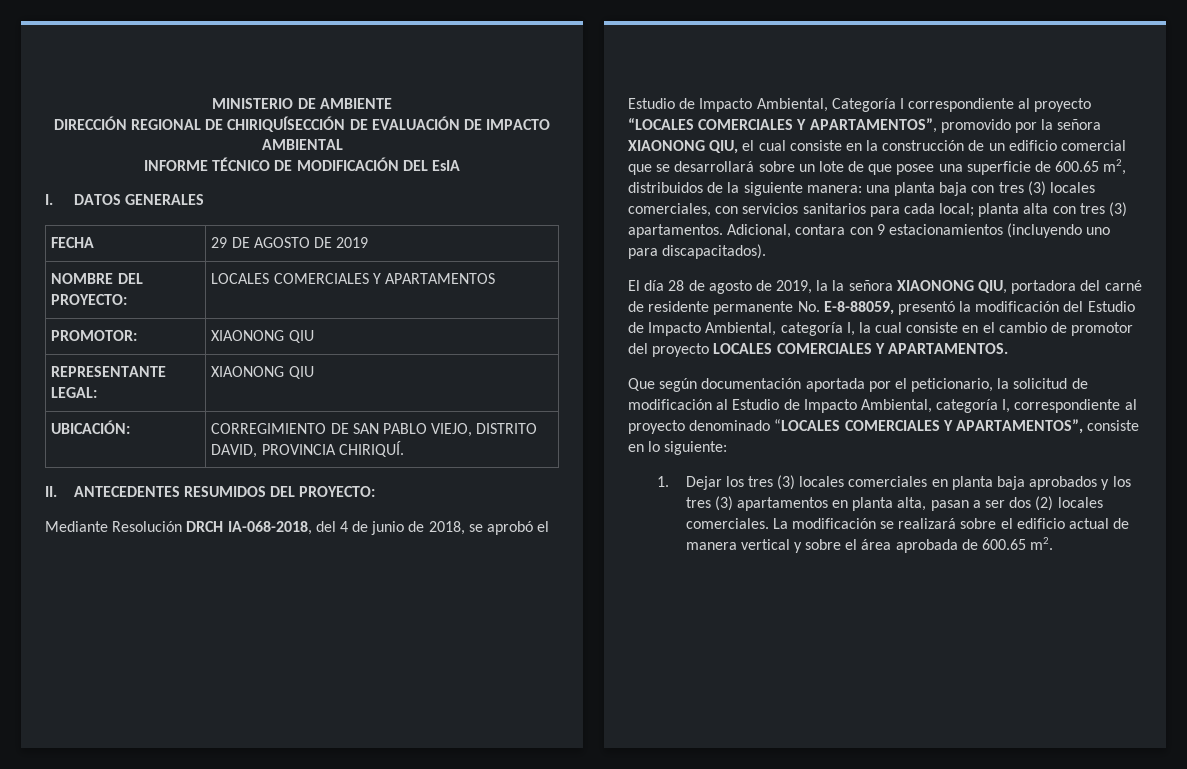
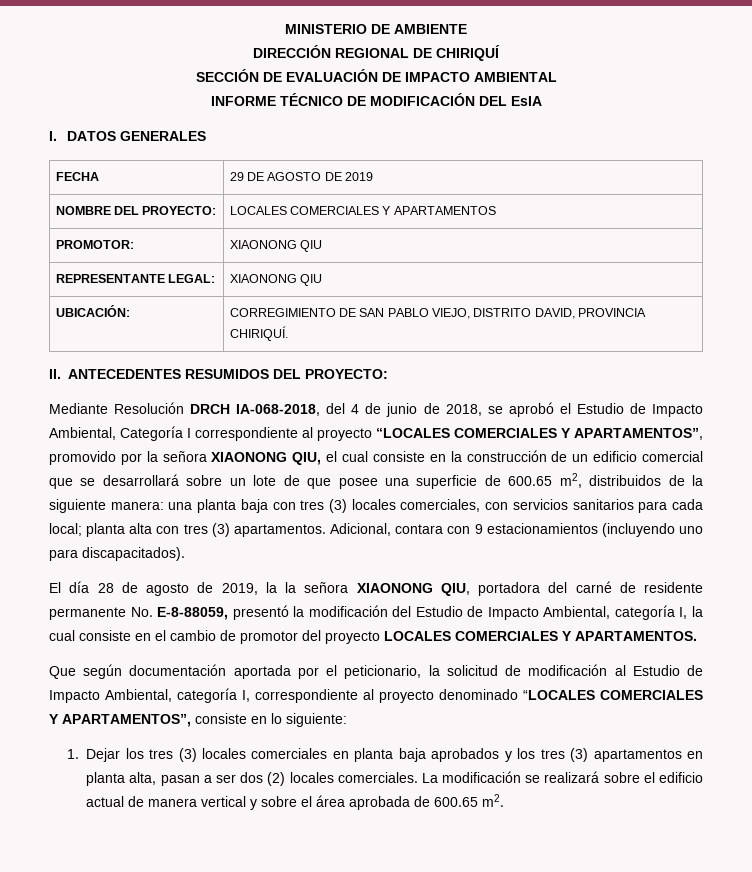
- DIRECCIÓN REGIONAL DE CHIRIQUÍSECCIÓN DE EVALUACIÓN DE IMPACTO AMBIENTAL
+ DIRECCIÓN REGIONAL DE CHIRIQUÍ
+ SECCIÓN DE EVALUACIÓN DE IMPACTO AMBIENTAL

